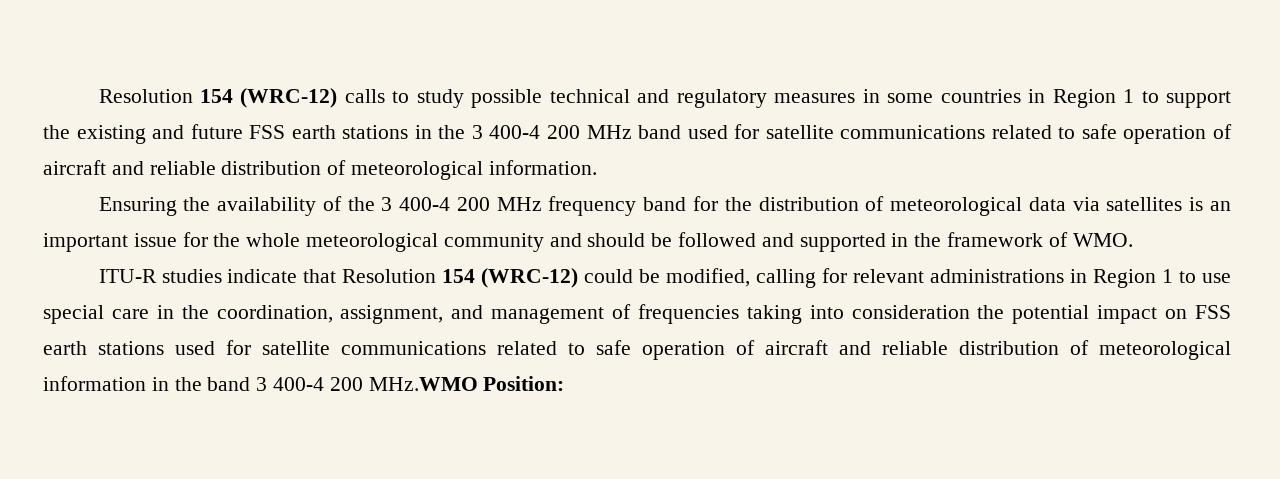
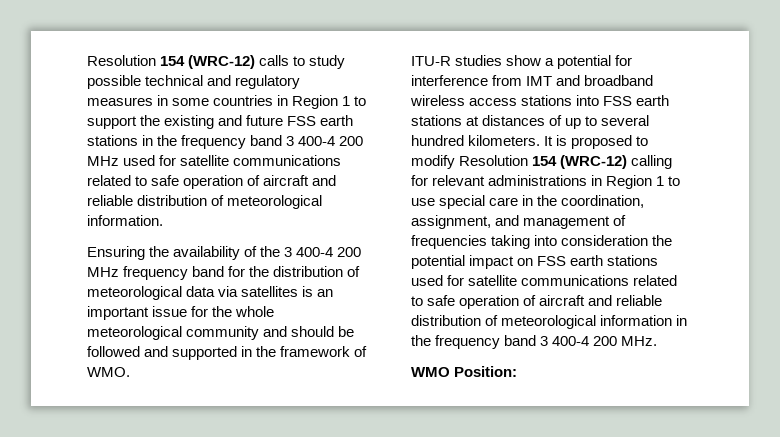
- Resolution 154 (WRC-12) calls to study possible technical and regulatory measures in some countries in Region 1 to support the existing and future FSS earth stations in the 3 400-4 200 MHz band used for satellite communications related to safe operation of aircraft and reliable distribution of meteorological information.
+ Resolution 154 (WRC-12) calls to study possible technical and regulatory measures in some countries in Region 1 to support the existing and future FSS earth stations in the frequency band 3 400-4 200 MHz used for satellite communications related to safe operation of aircraft and reliable distribution of meteorological information.
- ITU-R studies indicate that Resolution 154 (WRC-12) could be modified, calling for relevant administrations in Region 1 to use special care in the coordination, assignment, and management of frequencies taking into consideration the potential impact on FSS earth stations used for satellite communications related to safe operation of aircraft and reliable distribution of meteorological information in the band 3 400-4 200 MHz.WMO Position:
+ ITU-R studies show a potential for interference from IMT and broadband wireless access stations into FSS earth stations at distances of up to several hundred kilometers. It is proposed to modify Resolution 154 (WRC-12) calling for relevant administrations in Region 1 to use special care in the coordination, assignment, and management of frequencies taking into consideration the potential impact on FSS earth stations used for satellite communications related to safe operation of aircraft and reliable distribution of meteorological information in the frequency band 3 400-4 200 MHz.
+ WMO Position:

